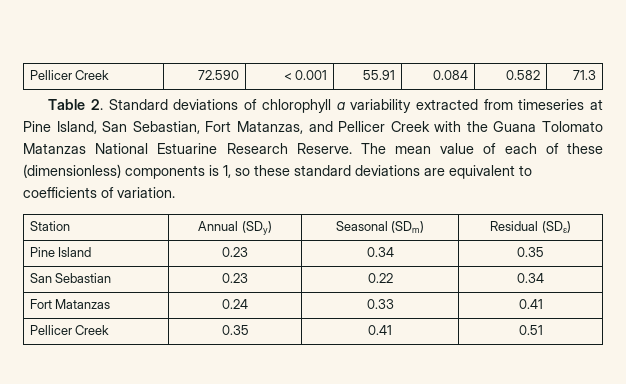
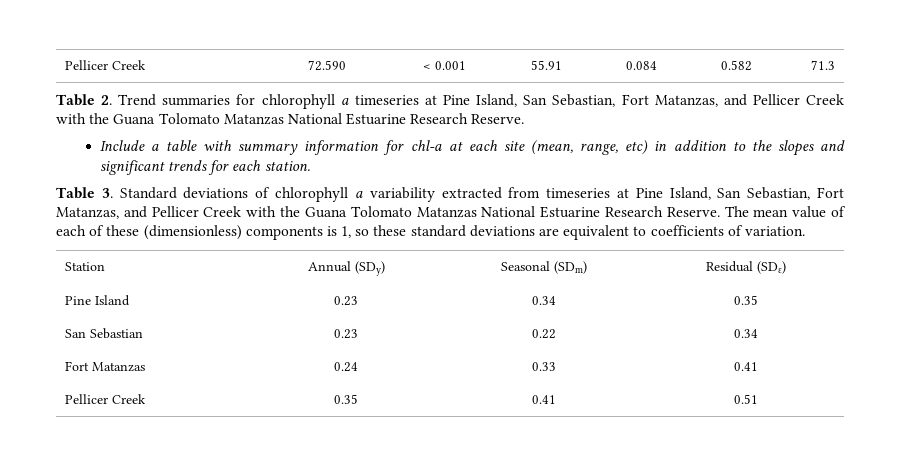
- Table 2. Standard deviations of chlorophyll a variability extracted from timeseries at Pine Island, San Sebastian, Fort Matanzas, and Pellicer Creek with the Guana Tolomato Matanzas National Estuarine Research Reserve.
+ Table 2. Trend summaries for chlorophyll a timeseries at Pine Island, San Sebastian, Fort Matanzas, and Pellicer Creek with the Guana Tolomato Matanzas National Estuarine Research Reserve.
+ Include a table with summary information for chl-a at each site (mean, range, etc) in addition to the slopes and significant trends for each station.
+ Table 3. Standard deviations of chlorophyll a variability extracted from timeseries at Pine Island, San Sebastian, Fort Matanzas, and Pellicer Creek with the Guana Tolomato Matanzas National Estuarine Research Reserve.

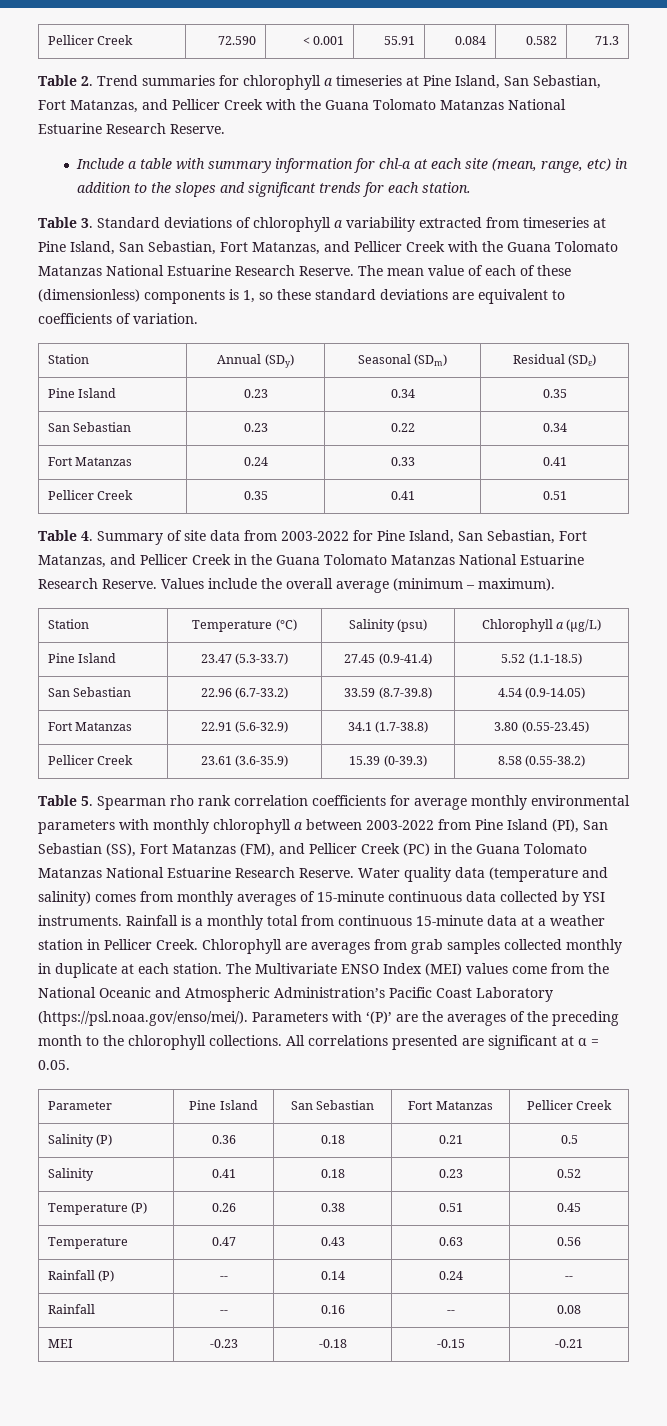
+ Table 4. Summary of site data from 2003-2022 for Pine Island, San Sebastian, Fort Matanzas, and Pellicer Creek in the Guana Tolomato Matanzas National Estuarine Research Reserve. Values include the overall average (minimum – maximum).
+ Station | Temperature (°C) | Salinity (psu) | Chlorophyll a (µg/L)
+ Pine Island | 23.47 (5.3-33.7) | 27.45 (0.9-41.4) | 5.52 (1.1-18.5)
+ San Sebastian | 22.96 (6.7-33.2) | 33.59 (8.7-39.8) | 4.54 (0.9-14.05)
+ Fort Matanzas | 22.91 (5.6-32.9) | 34.1 (1.7-38.8) | 3.80 (0.55-23.45)
+ Pellicer Creek | 23.61 (3.6-35.9) | 15.39 (0-39.3) | 8.58 (0.55-38.2)
+ Table 5. Spearman rho rank correlation coefficients for average monthly environmental parameters with monthly chlorophyll a between 2003-2022 from Pine Island (PI), San Sebastian (SS), Fort Matanzas (FM), and Pellicer Creek (PC) in the Guana Tolomato Matanzas National Estuarine Research Reserve. Water quality data (temperature and salinity) comes from monthly averages of 15-minute continuous data collected by YSI instruments. Rainfall is a monthly total from continuous 15-minute data at a weather station in Pellicer Creek. Chlorophyll are averages from grab samples collected monthly in duplicate at each station. The Multivariate ENSO Index (MEI) values come from the National Oceanic and Atmospheric Administration’s Pacific Coast Laboratory (https://psl.noaa.gov/enso/mei/). Parameters with ‘(P)’ are the averages of the preceding month to the chlorophyll collections. All correlations presented are significant at α = 0.05.
+ Parameter | Pine Island | San Sebastian | Fort Matanzas | Pellicer Creek
+ Salinity (P) | 0.36 | 0.18 | 0.21 | 0.5
+ Salinity | 0.41 | 0.18 | 0.23 | 0.52
+ Temperature (P) | 0.26 | 0.38 | 0.51 | 0.45
+ Temperature | 0.47 | 0.43 | 0.63 | 0.56
+ Rainfall (P) | -- | 0.14 | 0.24 | --
+ Rainfall | -- | 0.16 | -- | 0.08
+ MEI | -0.23 | -0.18 | -0.15 | -0.21

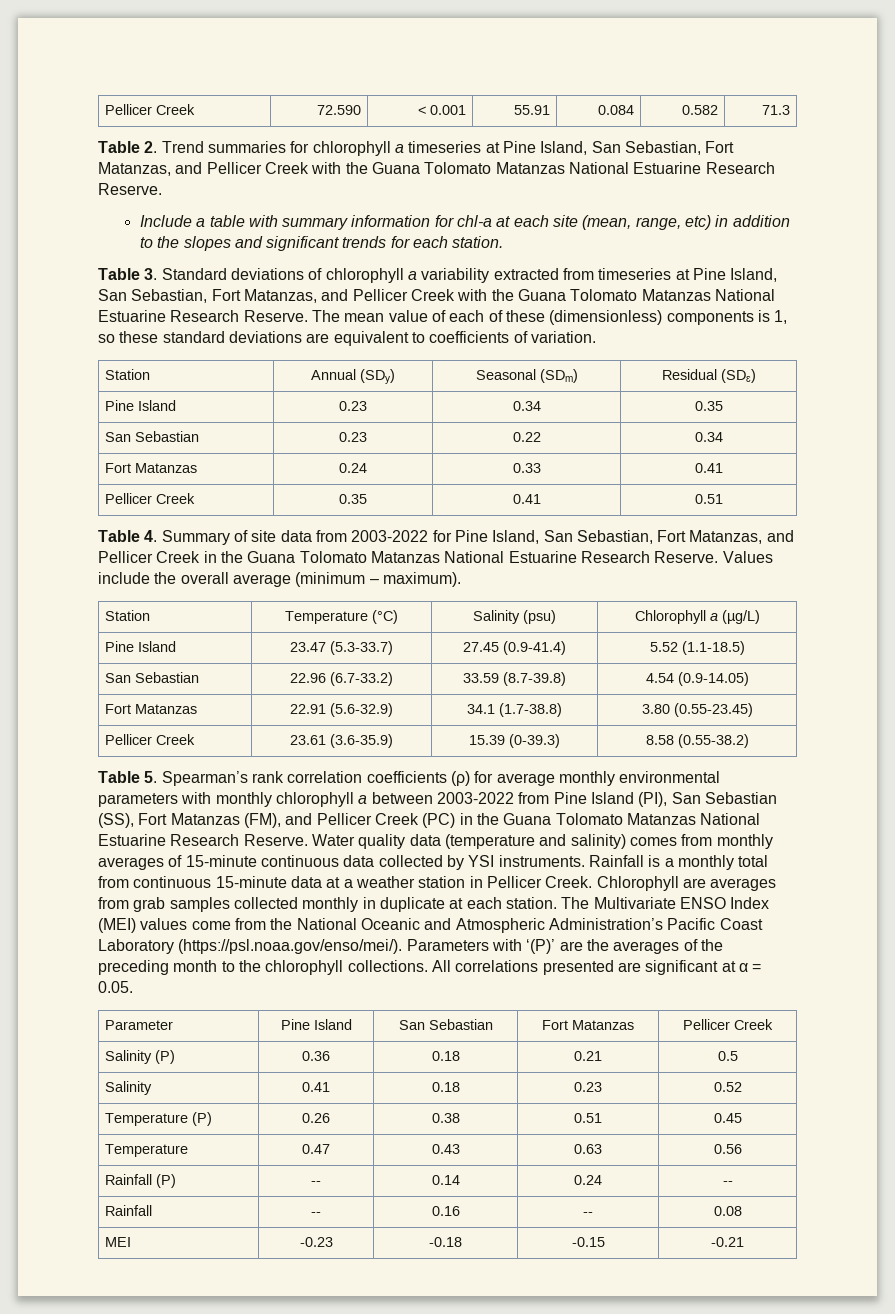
- Table 5. Spearman rho rank correlation coefficients for average monthly environmental parameters with monthly chlorophyll a between 2003-2022 from Pine Island (PI), San Sebastian (SS), Fort Matanzas (FM), and Pellicer Creek (PC) in the Guana Tolomato Matanzas National Estuarine Research Reserve.
+ Table 5. Spearman’s rank correlation coefficients (ρ) for average monthly environmental parameters with monthly chlorophyll a between 2003-2022 from Pine Island (PI), San Sebastian (SS), Fort Matanzas (FM), and Pellicer Creek (PC) in the Guana Tolomato Matanzas National Estuarine Research Reserve.

